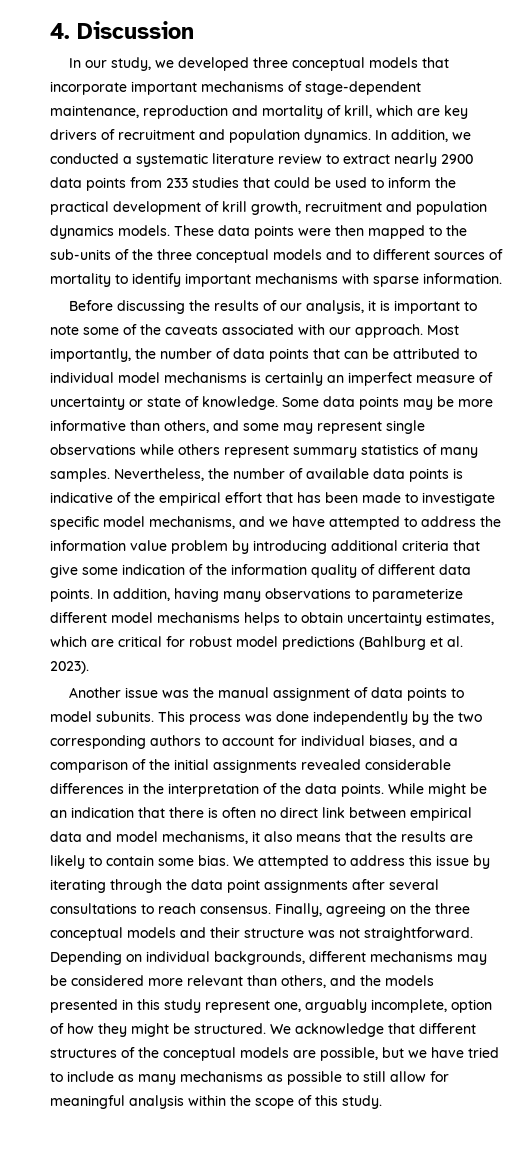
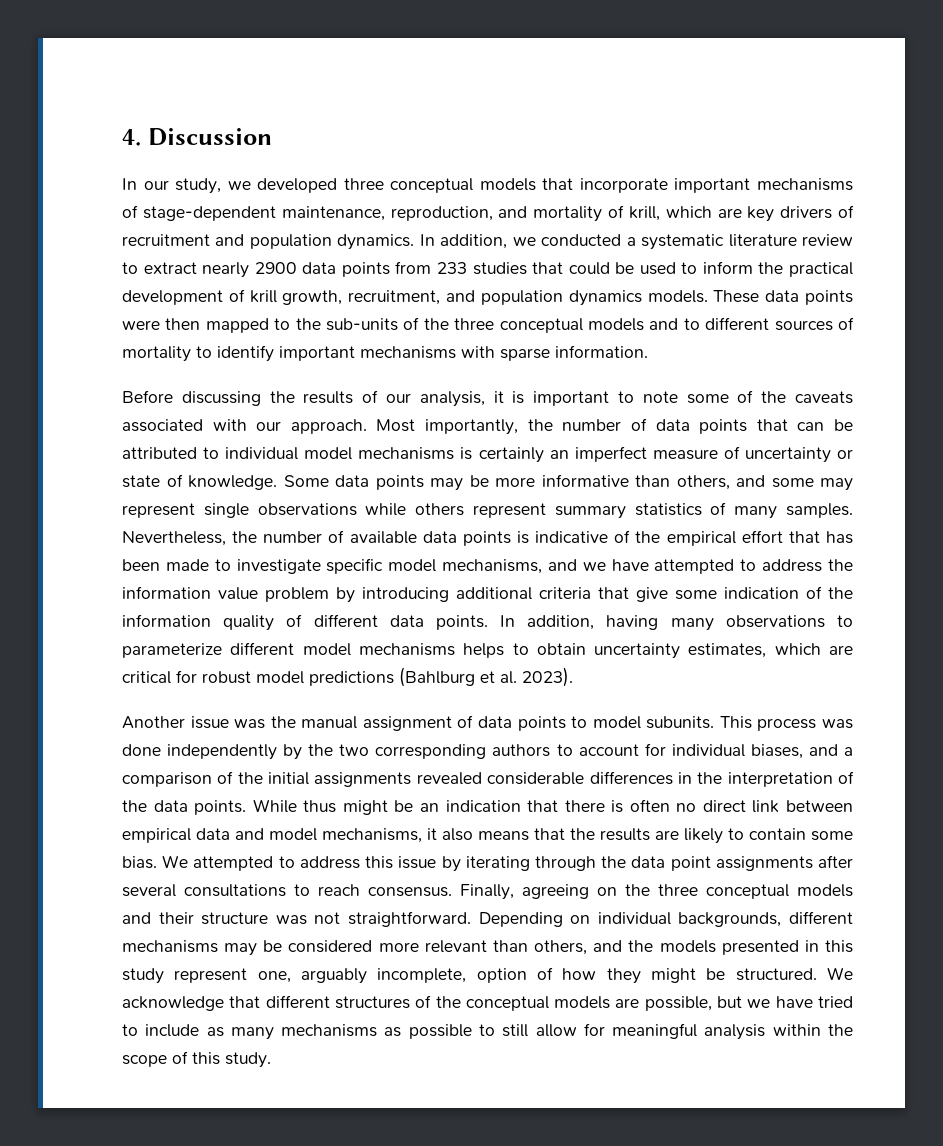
- In our study, we developed three conceptual models that incorporate important mechanisms of stage-dependent maintenance, reproduction and mortality of krill, which are key drivers of recruitment and population dynamics.
+ In our study, we developed three conceptual models that incorporate important mechanisms of stage-dependent maintenance, reproduction, and mortality of krill, which are key drivers of recruitment and population dynamics.
- In addition, we conducted a systematic literature review to extract nearly 2900 data points from 233 studies that could be used to inform the practical development of krill growth, recruitment and population dynamics models.
+ In addition, we conducted a systematic literature review to extract nearly 2900 data points from 233 studies that could be used to inform the practical development of krill growth, recruitment, and population dynamics models.
- While might be an indication that there is often no direct link between empirical data and model mechanisms, it also means that the results are likely to contain some bias.
+ While thus might be an indication that there is often no direct link between empirical data and model mechanisms, it also means that the results are likely to contain some bias.

